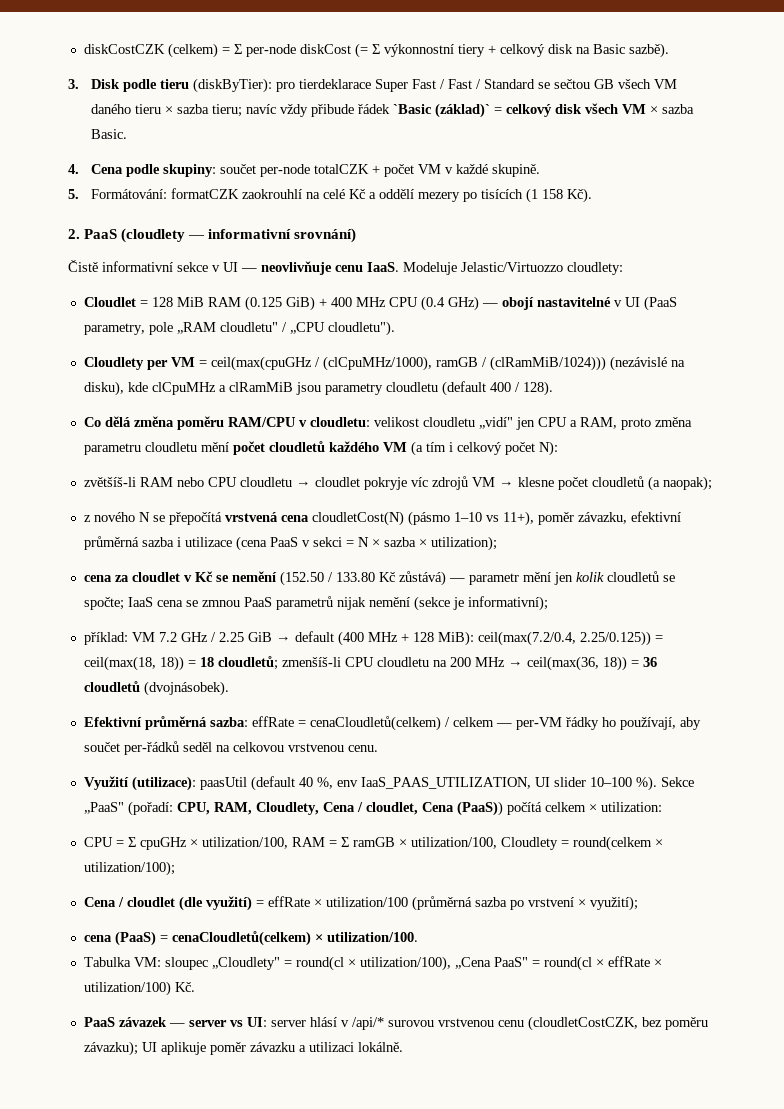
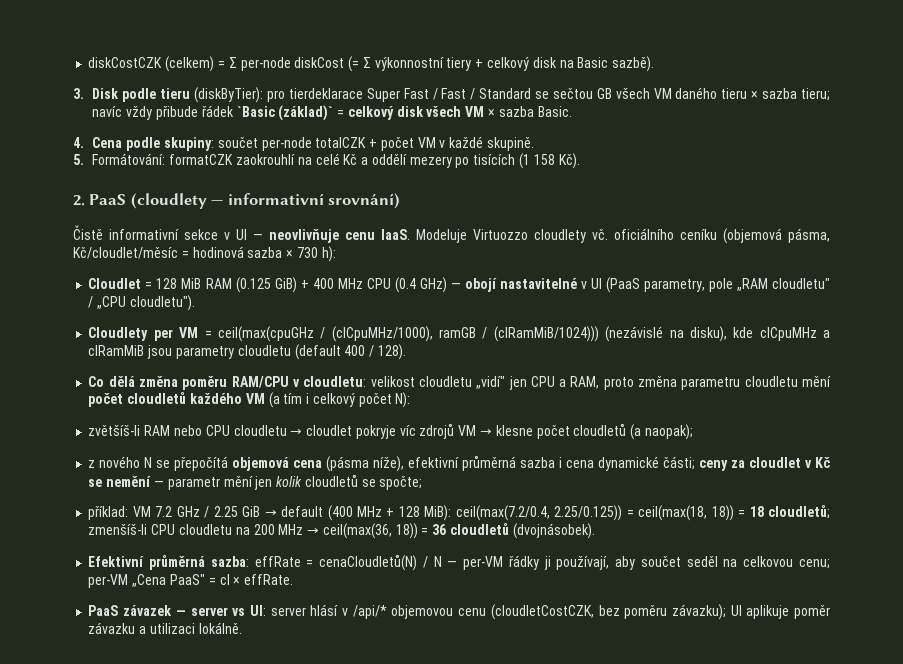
- Modeluje Jelastic/Virtuozzo cloudlety:
+ Modeluje Virtuozzo cloudlety vč. oficiálního ceníku (objemová pásma, Kč/cloudlet/měsíc = hodinová sazba × 730 h):
- z nového N se přepočítá vrstvená cena cloudletCost(N) (pásmo 1–10 vs 11+), poměr závazku, efektivní průměrná sazba i utilizace (cena PaaS v sekci = N × sazba × utilization);
- cena za cloudlet v Kč se nemění (152.50 / 133.80 Kč zůstává) — parametr mění jen kolik cloudletů se spočte; IaaS cena se zmnou PaaS parametrů nijak nemění (sekce je informativní);
+ z nového N se přepočítá objemová cena (pásma níže), efektivní průměrná sazba i cena dynamické části; ceny za cloudlet v Kč se nemění — parametr mění jen kolik cloudletů se spočte;
- Efektivní průměrná sazba: effRate = cenaCloudletů(celkem) / celkem — per-VM řádky ho používají, aby součet per-řádků seděl na celkovou vrstvenou cenu.
- Využití (utilizace): paasUtil (default 40 %, env IaaS_PAAS_UTILIZATION, UI slider 10–100 %). Sekce „PaaS" (pořadí: CPU, RAM, Cloudlety, Cena / cloudlet, Cena (PaaS)) počítá celkem × utilization:
- CPU = Σ cpuGHz × utilization/100, RAM = Σ ramGB × utilization/100, Cloudlety = round(celkem × utilization/100);
- Cena / cloudlet (dle využití) = effRate × utilization/100 (průměrná sazba po vrstvení × využití);
- cena (PaaS) = cenaCloudletů(celkem) × utilization/100.
- Tabulka VM: sloupec „Cloudlety" = round(cl × utilization/100), „Cena PaaS" = round(cl × effRate × utilization/100) Kč.
+ Efektivní průměrná sazba: effRate = cenaCloudletů(N) / N — per-VM řádky ji používají, aby součet seděl na celkovou cenu; per-VM „Cena PaaS" = cl × effRate.
- PaaS závazek — server vs UI: server hlásí v /api/* surovou vrstvenou cenu (cloudletCostCZK, bez poměru závazku); UI aplikuje poměr závazku a utilizaci lokálně.
+ PaaS závazek — server vs UI: server hlásí v /api/* objemovou cenu (cloudletCostCZK, bez poměru závazku); UI aplikuje poměr závazku a utilizaci lokálně.

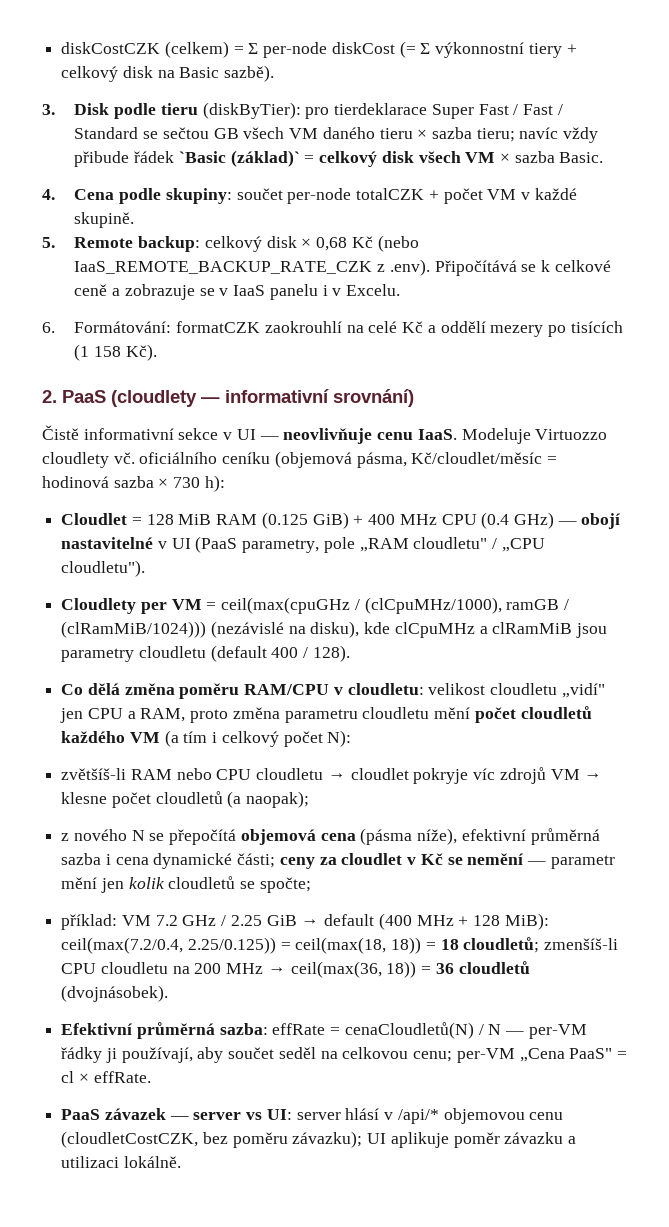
- 5. Formátování: formatCZK zaokrouhlí na celé Kč a oddělí mezery po tisících (1 158 Kč).
+ 5. Remote backup: celkový disk × 0,68 Kč (nebo IaaS_REMOTE_BACKUP_RATE_CZK z .env). Připočítává se k celkové ceně a zobrazuje se v IaaS panelu i v Excelu.
+ 6. Formátování: formatCZK zaokrouhlí na celé Kč a oddělí mezery po tisících (1 158 Kč).

